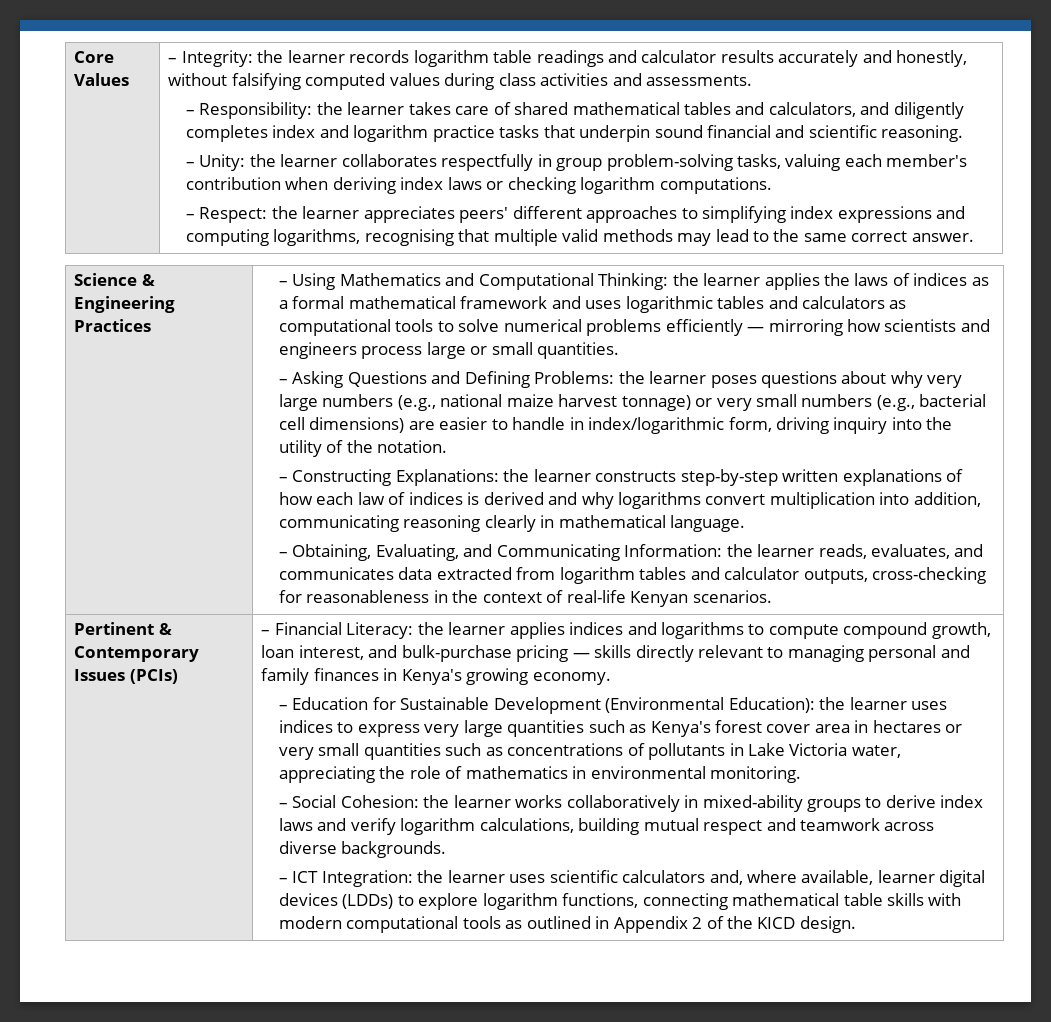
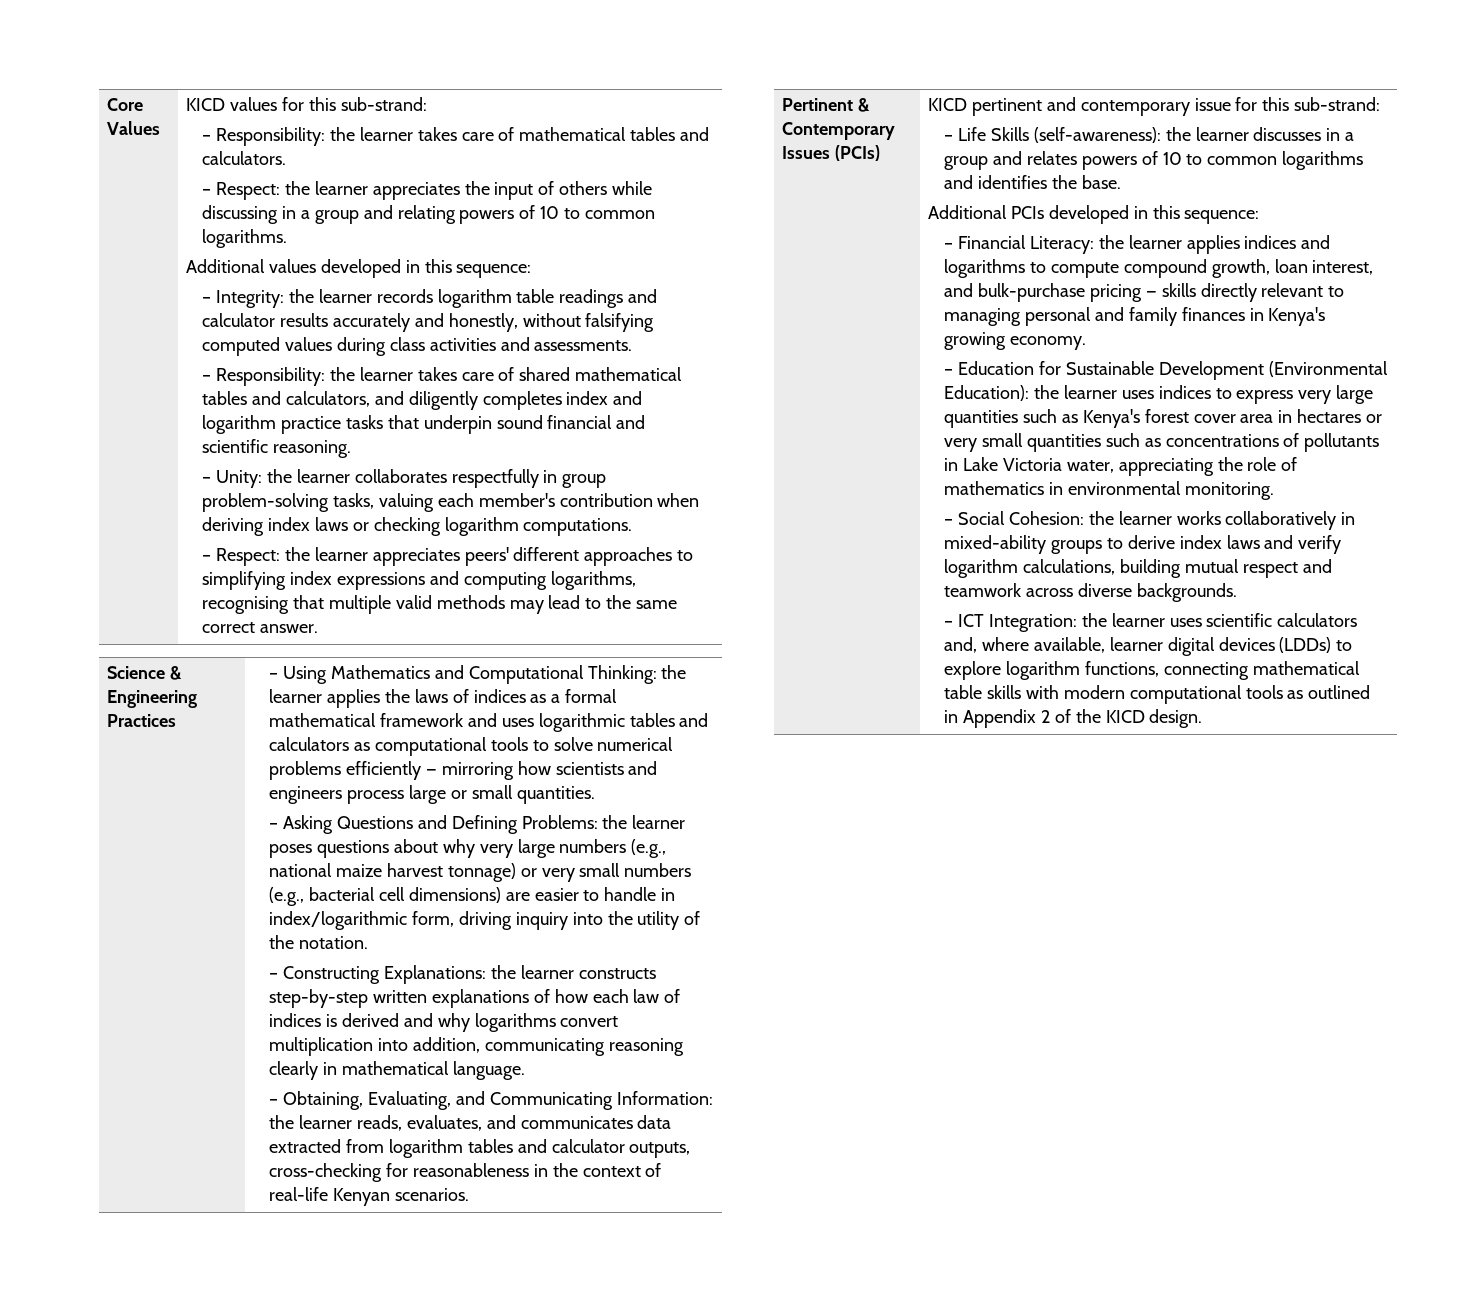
+ KICD values for this sub-strand:
+ – Responsibility: the learner takes care of mathematical tables and calculators.
+ – Respect: the learner appreciates the input of others while discussing in a group and relating powers of 10 to common logarithms.
+ Additional values developed in this sequence:
+ KICD pertinent and contemporary issue for this sub-strand:
+ – Life Skills (self-awareness): the learner discusses in a group and relates powers of 10 to common logarithms and identifies the base.
+ Additional PCIs developed in this sequence:

